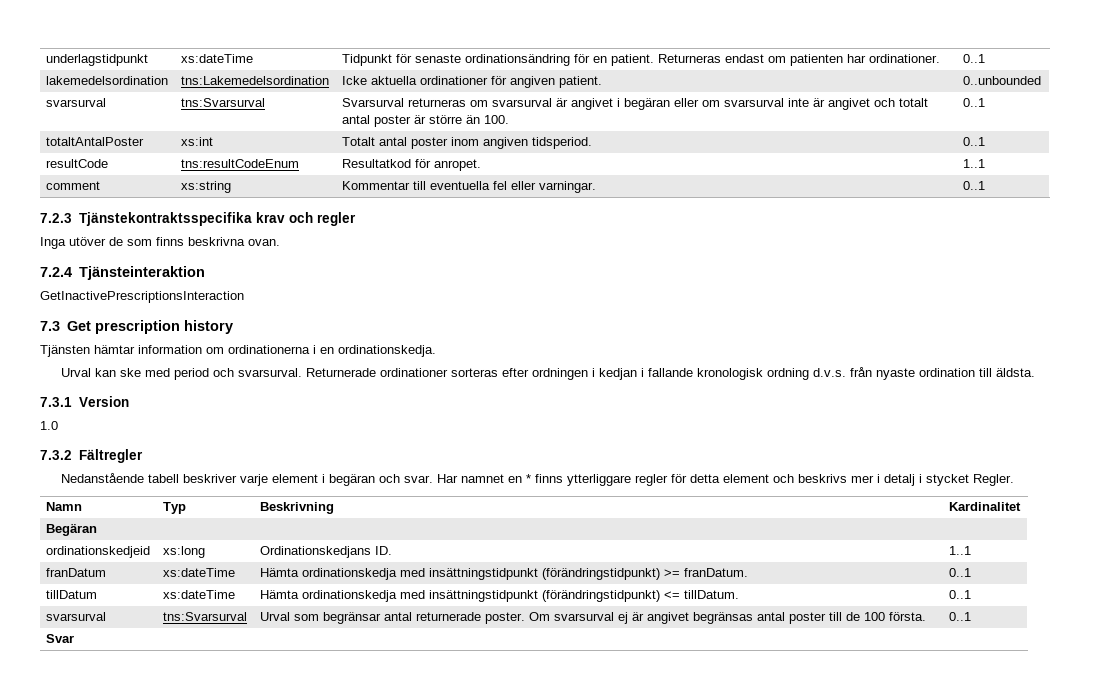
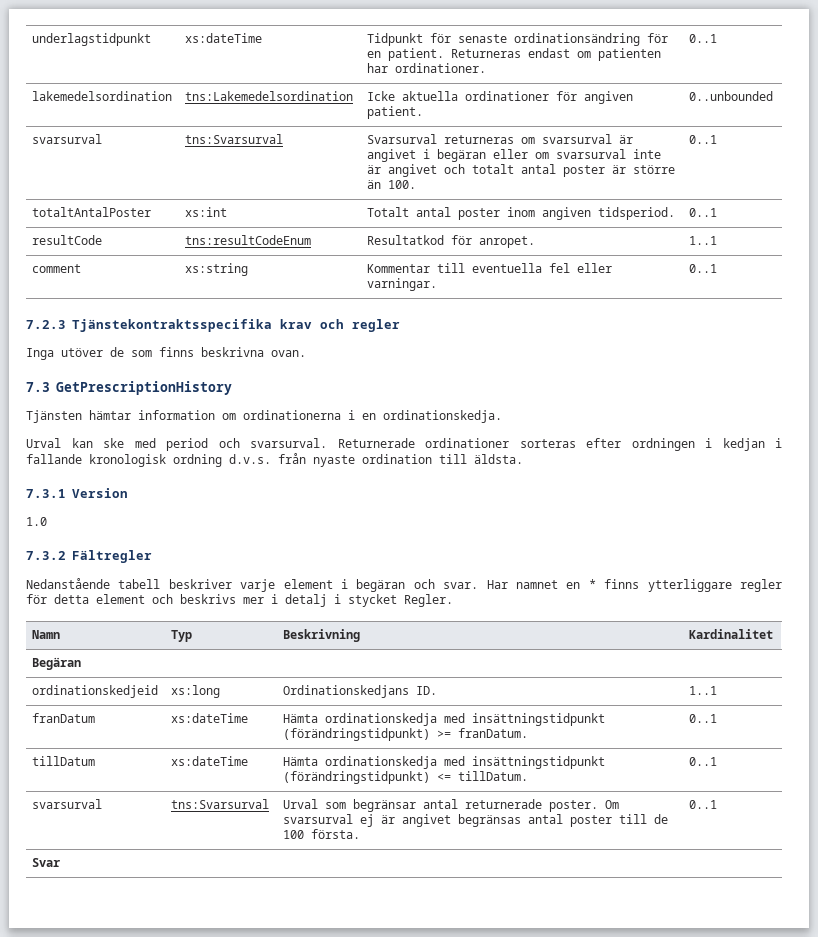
- 7.2.4 Tjänsteinteraktion
- GetInactivePrescriptionsInteraction
- 7.3 Get prescription history
+ 7.3 GetPrescriptionHistory

